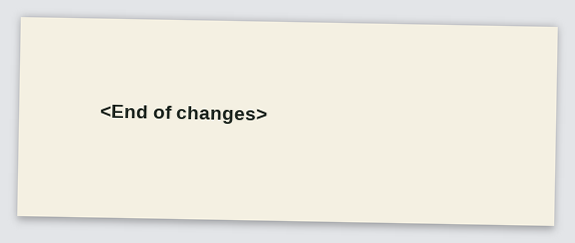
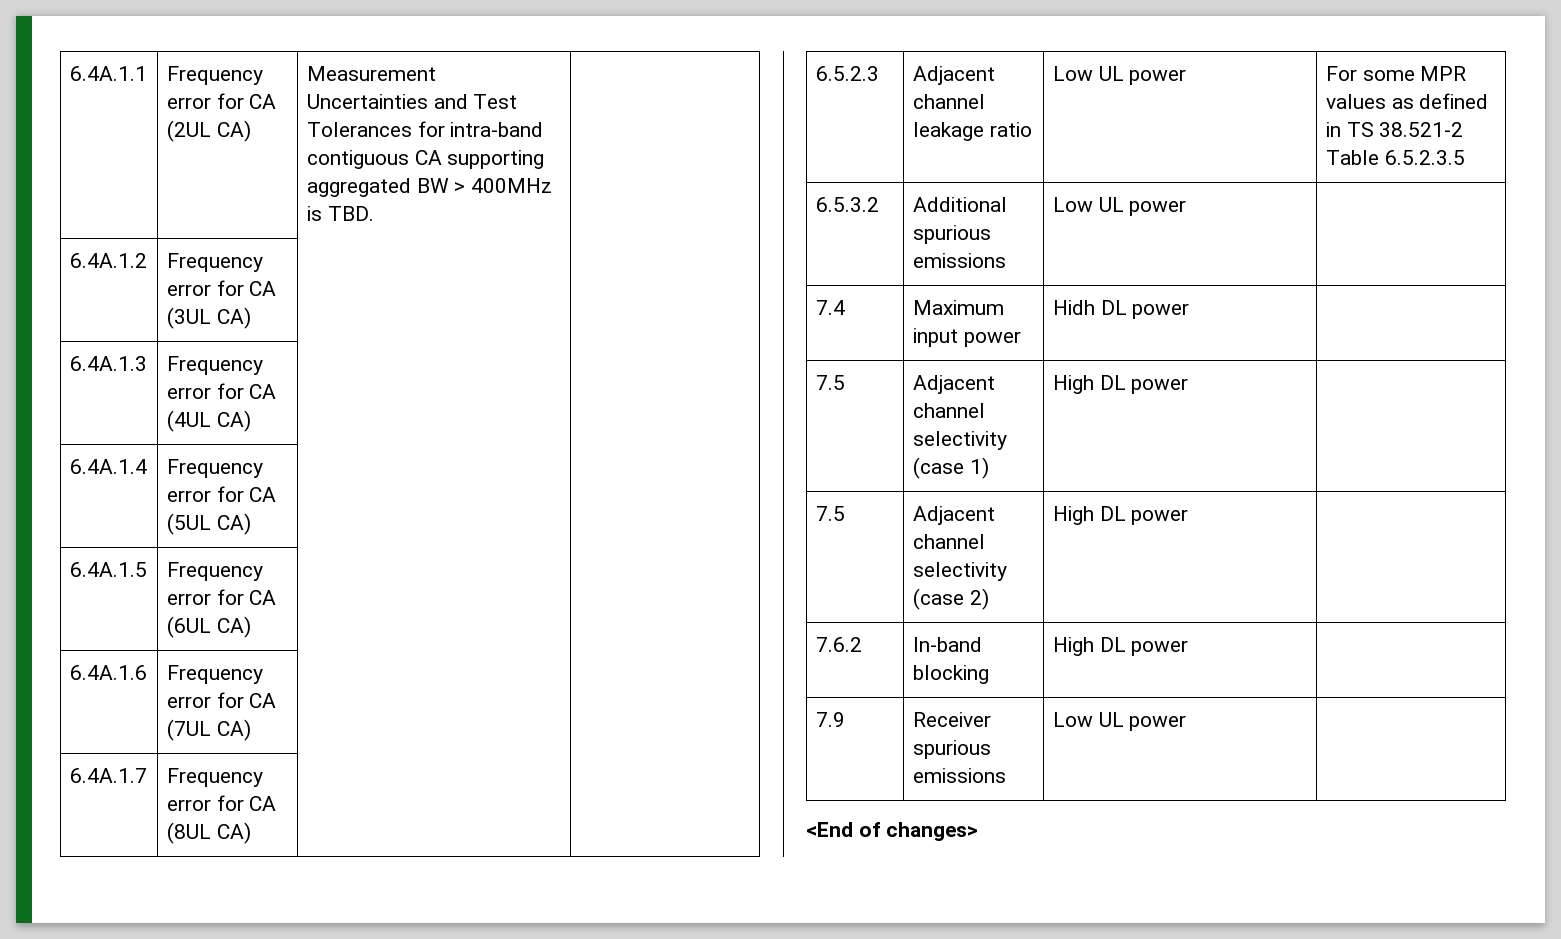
+ 6.4A.1.1 | Frequency error for CA (2UL CA) | Measurement Uncertainties and Test Tolerances for intra-band contiguous CA supporting aggregated BW > 400MHz is TBD. |
+ 6.4A.1.2 | Frequency error for CA (3UL CA) | |
+ 6.4A.1.3 | Frequency error for CA (4UL CA) | |
+ 6.4A.1.4 | Frequency error for CA (5UL CA) | |
+ 6.4A.1.5 | Frequency error for CA (6UL CA) | |
+ 6.4A.1.6 | Frequency error for CA (7UL CA) | |
+ 6.4A.1.7 | Frequency error for CA (8UL CA) | |
+ 6.5.2.3 | Adjacent channel leakage ratio | Low UL power | For some MPR values as defined in TS 38.521-2 Table 6.5.2.3.5
+ 6.5.3.2 | Additional spurious emissions | Low UL power |
+ 7.4 | Maximum input power | Hidh DL power |
+ 7.5 | Adjacent channel selectivity (case 1) | High DL power |
+ 7.5 | Adjacent channel selectivity (case 2) | High DL power |
+ 7.6.2 | In-band blocking | High DL power |
+ 7.9 | Receiver spurious emissions | Low UL power |

